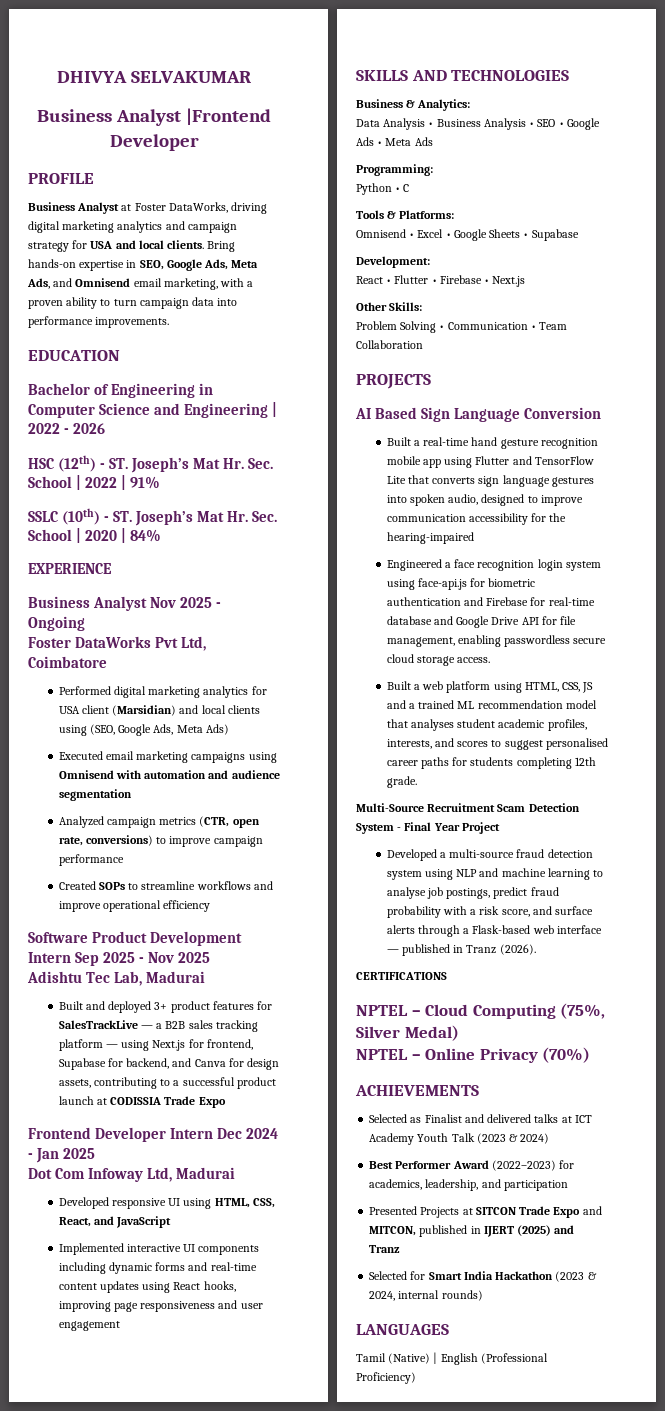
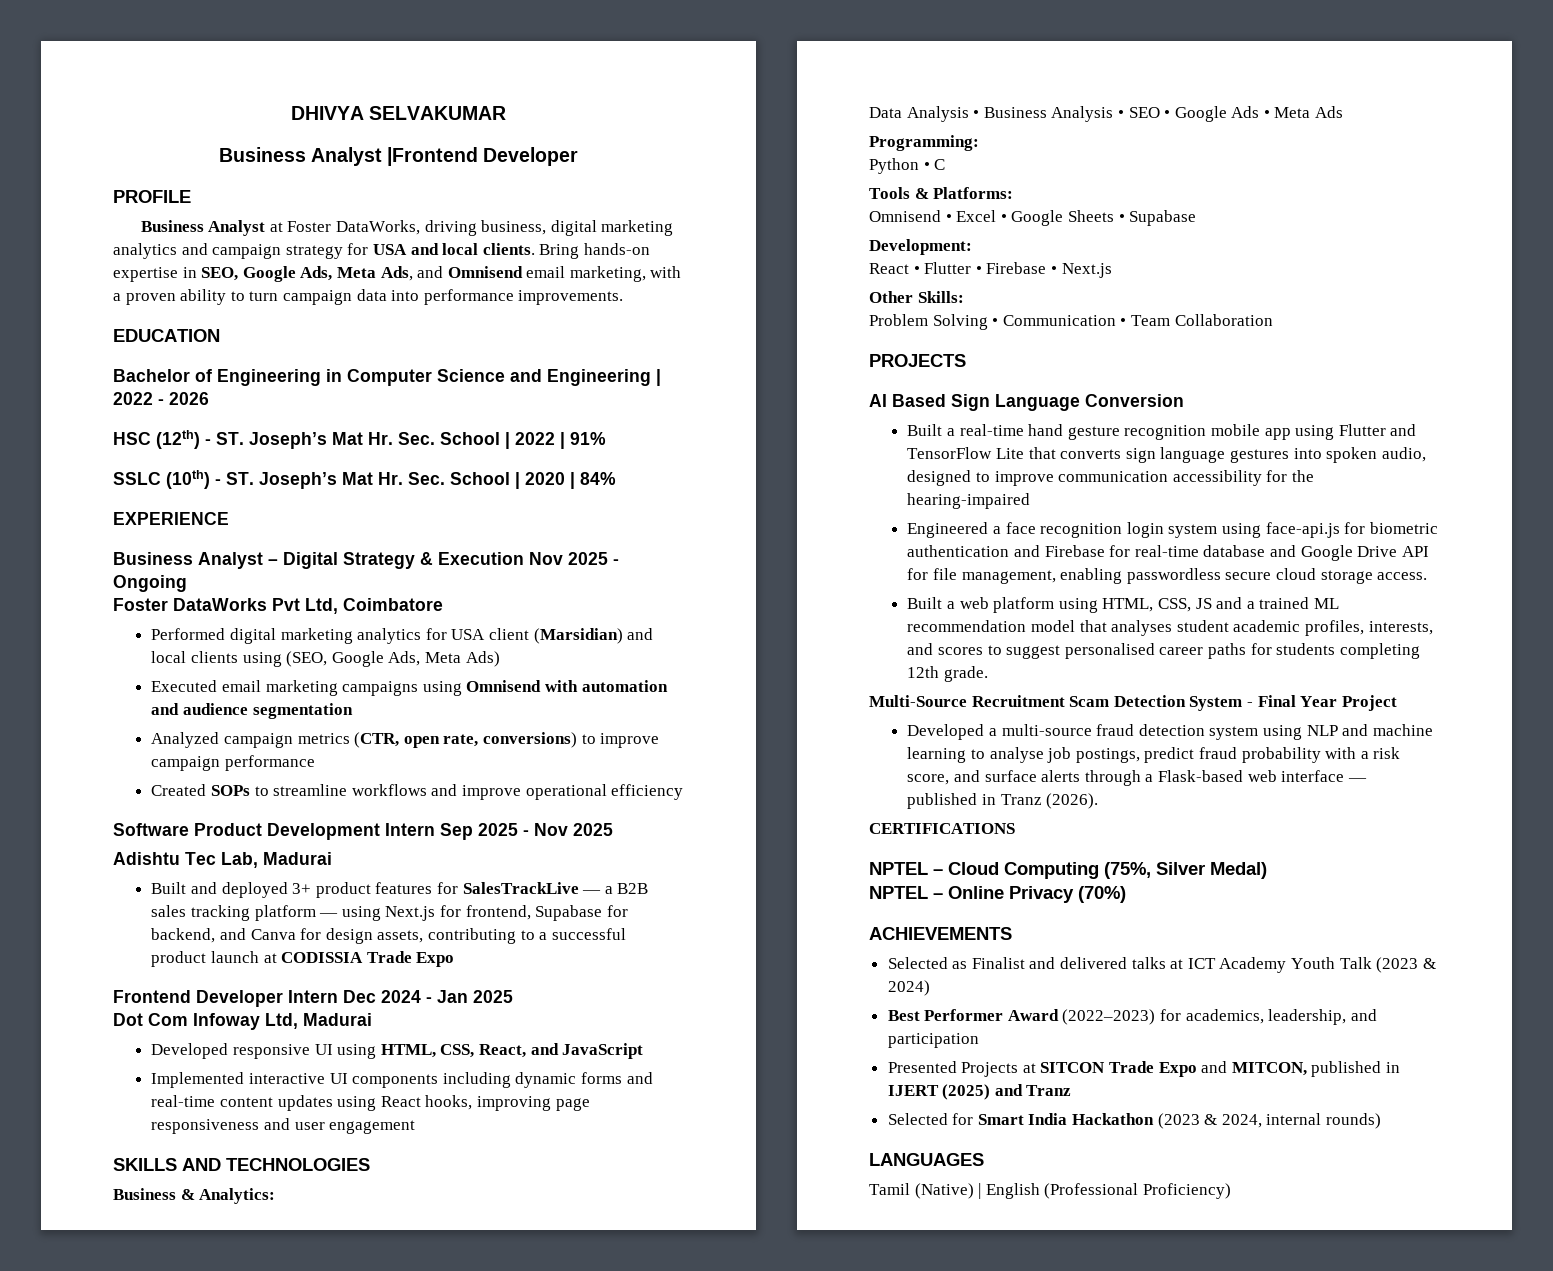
- Business Analyst at Foster DataWorks, driving digital marketing analytics and campaign strategy for USA and local clients.
+ Business Analyst at Foster DataWorks, driving business, digital marketing analytics and campaign strategy for USA and local clients.
- Business Analyst Nov 2025 - Ongoing
+ Business Analyst – Digital Strategy & Execution Nov 2025 - Ongoing

